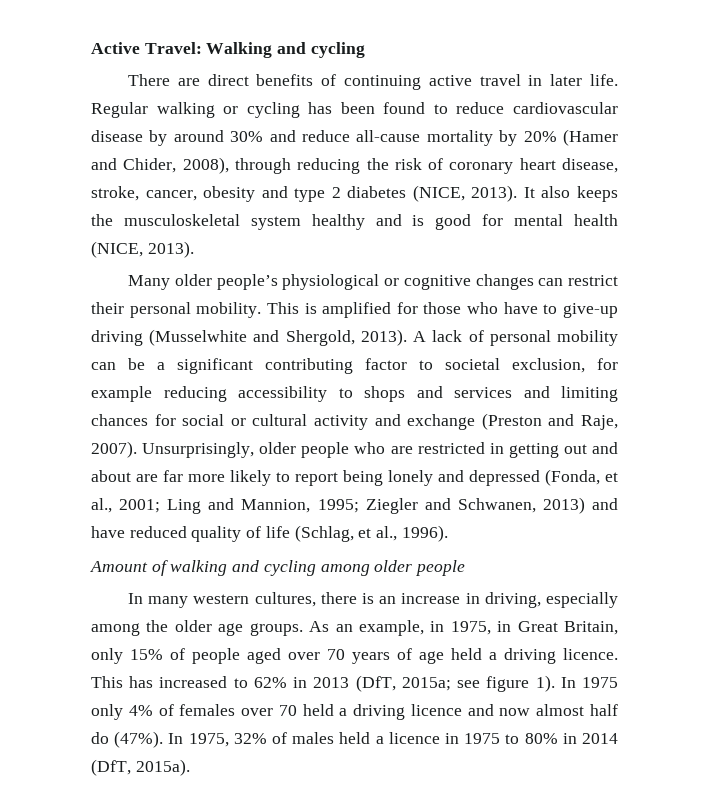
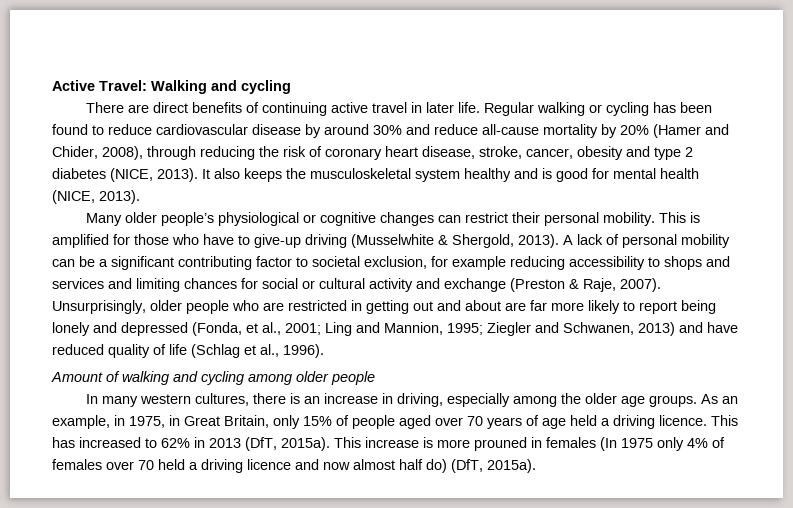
- This is amplified for those who have to give-up driving (Musselwhite and Shergold, 2013).
+ This is amplified for those who have to give-up driving (Musselwhite & Shergold, 2013).
- A lack of personal mobility can be a significant contributing factor to societal exclusion, for example reducing accessibility to shops and services and limiting chances for social or cultural activity and exchange (Preston and Raje, 2007).
+ A lack of personal mobility can be a significant contributing factor to societal exclusion, for example reducing accessibility to shops and services and limiting chances for social or cultural activity and exchange (Preston & Raje, 2007).
- Unsurprisingly, older people who are restricted in getting out and about are far more likely to report being lonely and depressed (Fonda, et al., 2001; Ling and Mannion, 1995; Ziegler and Schwanen, 2013) and have reduced quality of life (Schlag, et al., 1996).
+ Unsurprisingly, older people who are restricted in getting out and about are far more likely to report being lonely and depressed (Fonda, et al., 2001; Ling and Mannion, 1995; Ziegler and Schwanen, 2013) and have reduced quality of life (Schlag et al., 1996).
- This has increased to 62% in 2013 (DfT, 2015a; see figure 1). In 1975 only 4% of females over 70 held a driving licence and now almost half do (47%). In 1975, 32% of males held a licence in 1975 to 80% in 2014 (DfT, 2015a).
+ This has increased to 62% in 2013 (DfT, 2015a). This increase is more prouned in females (In 1975 only 4% of females over 70 held a driving licence and now almost half do) (DfT, 2015a).

